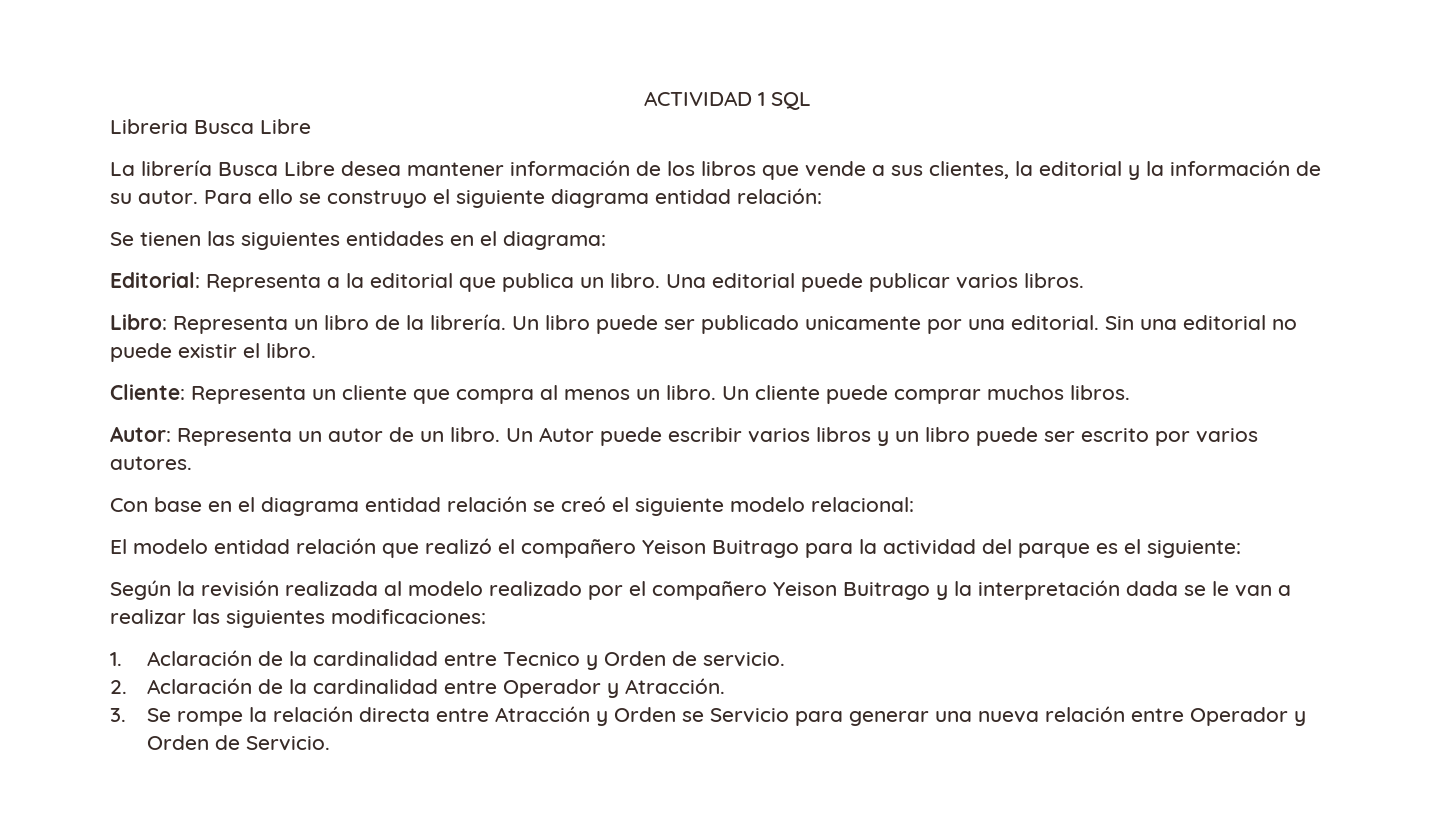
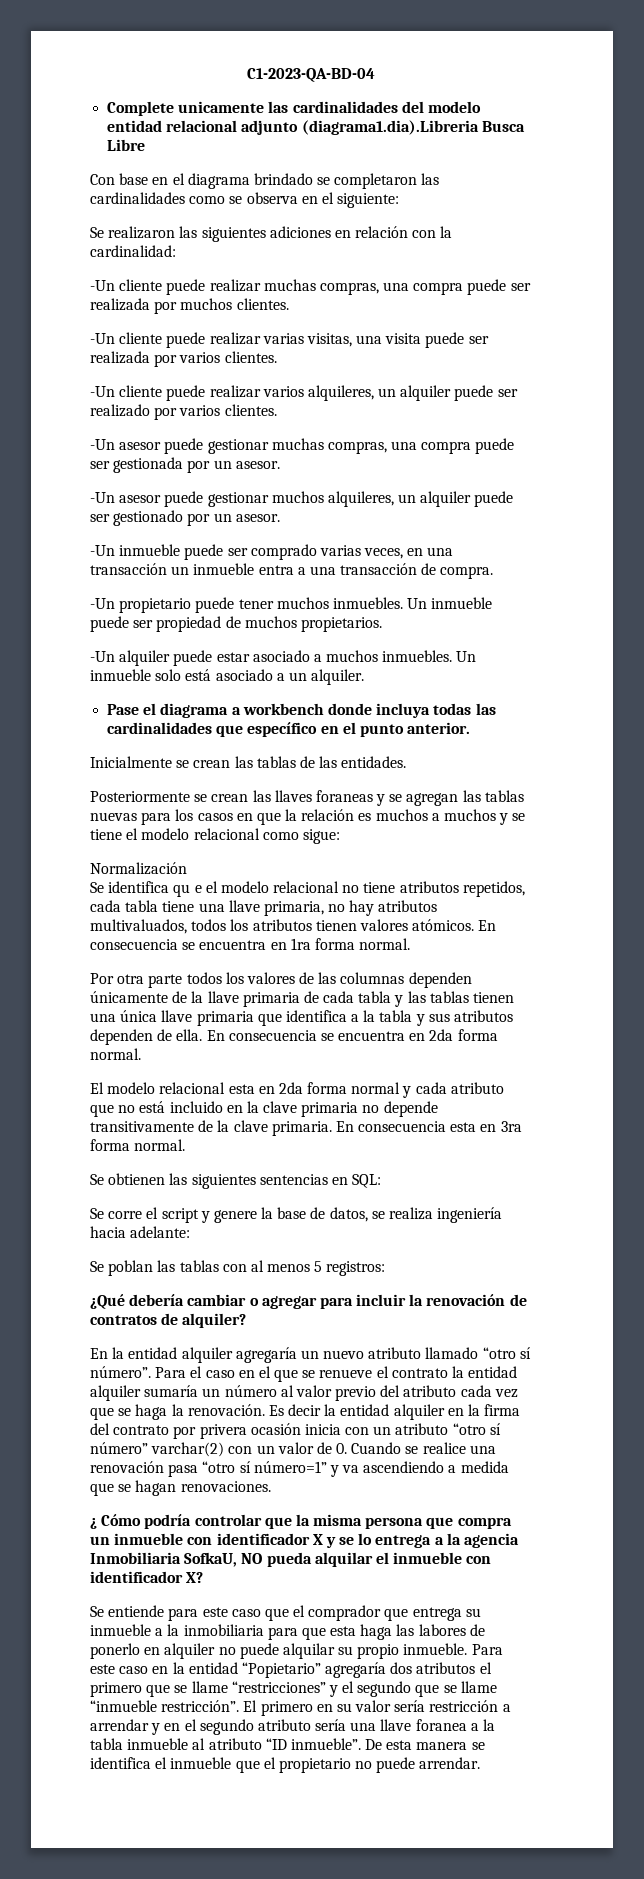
- ACTIVIDAD 1 SQL
- Libreria Busca Libre
- La librería Busca Libre desea mantener información de los libros que vende a sus clientes, la editorial y la información de su autor. Para ello se construyo el siguiente diagrama entidad relación:
- Se tienen las siguientes entidades en el diagrama:
- Editorial: Representa a la editorial que publica un libro. Una editorial puede publicar varios libros.
- Libro: Representa un libro de la librería. Un libro puede ser publicado unicamente por una editorial. Sin una editorial no puede existir el libro.
- Cliente: Representa un cliente que compra al menos un libro. Un cliente puede comprar muchos libros.
- Autor: Representa un autor de un libro. Un Autor puede escribir varios libros y un libro puede ser escrito por varios autores.
+ C1-2023-QA-BD-04
+ Complete unicamente las cardinalidades del modelo entidad relacional adjunto (diagrama1.dia).Libreria Busca Libre
- Con base en el diagrama entidad relación se creó el siguiente modelo relacional:
- El modelo entidad relación que realizó el compañero Yeison Buitrago para la actividad del parque es el siguiente:
- Según la revisión realizada al modelo realizado por el compañero Yeison Buitrago y la interpretación dada se le van a realizar las siguientes modificaciones:
- 1. Aclaración de la cardinalidad entre Tecnico y Orden de servicio.
- 2. Aclaración de la cardinalidad entre Operador y Atracción.
- 3. Se rompe la relación directa entre Atracción y Orden se Servicio para generar una nueva relación entre Operador y Orden de Servicio.
+ Con base en el diagrama brindado se completaron las cardinalidades como se observa en el siguiente:
+ Se realizaron las siguientes adiciones en relación con la cardinalidad:
+ -Un cliente puede realizar muchas compras, una compra puede ser realizada por muchos clientes.
+ -Un cliente puede realizar varias visitas, una visita puede ser realizada por varios clientes.
+ -Un cliente puede realizar varios alquileres, un alquiler puede ser realizado por varios clientes.
+ -Un asesor puede gestionar muchas compras, una compra puede ser gestionada por un asesor.
+ -Un asesor puede gestionar muchos alquileres, un alquiler puede ser gestionado por un asesor.
+ -Un inmueble puede ser comprado varias veces, en una transacción un inmueble entra a una transacción de compra.
+ -Un propietario puede tener muchos inmuebles. Un inmueble puede ser propiedad de muchos propietarios.
+ -Un alquiler puede estar asociado a muchos inmuebles. Un inmueble solo está asociado a un alquiler.
+ Pase el diagrama a workbench donde incluya todas las cardinalidades que específico en el punto anterior.
+ Inicialmente se crean las tablas de las entidades.
+ Posteriormente se crean las llaves foraneas y se agregan las tablas nuevas para los casos en que la relación es muchos a muchos y se tiene el modelo relacional como sigue:
+ Normalización
+ Se identifica qu e el modelo relacional no tiene atributos repetidos, cada tabla tiene una llave primaria, no hay atributos multivaluados, todos los atributos tienen valores atómicos. En consecuencia se encuentra en 1ra forma normal.
+ Por otra parte todos los valores de las columnas dependen únicamente de la llave primaria de cada tabla y las tablas tienen una única llave primaria que identifica a la tabla y sus atributos dependen de ella. En consecuencia se encuentra en 2da forma normal.
+ El modelo relacional esta en 2da forma normal y cada atributo que no está incluido en la clave primaria no depende transitivamente de la clave primaria. En consecuencia esta en 3ra forma normal.
+ Se obtienen las siguientes sentencias en SQL:
+ Se corre el script y genere la base de datos, se realiza ingeniería hacia adelante:
+ Se poblan las tablas con al menos 5 registros:
+ ¿Qué debería cambiar o agregar para incluir la renovación de contratos de alquiler?
+ En la entidad alquiler agregaría un nuevo atributo llamado “otro sí número”. Para el caso en el que se renueve el contrato la entidad alquiler sumaría un número al valor previo del atributo cada vez que se haga la renovación. Es decir la entidad alquiler en la firma del contrato por privera ocasión inicia con un atributo “otro sí número” varchar(2) con un valor de 0. Cuando se realice una renovación pasa “otro sí número=1” y va ascendiendo a medida que se hagan renovaciones.
+ ¿ Cómo podría controlar que la misma persona que compra un inmueble con identificador X y se lo entrega a la agencia Inmobiliaria SofkaU, NO pueda alquilar el inmueble con identificador X?
+ Se entiende para este caso que el comprador que entrega su inmueble a la inmobiliaria para que esta haga las labores de ponerlo en alquiler no puede alquilar su propio inmueble. Para este caso en la entidad “Popietario” agregaría dos atributos el primero que se llame “restricciones” y el segundo que se llame “inmueble restricción”. El primero en su valor sería restricción a arrendar y en el segundo atributo sería una llave foranea a la tabla inmueble al atributo “ID inmueble”. De esta manera se identifica el inmueble que el propietario no puede arrendar.

